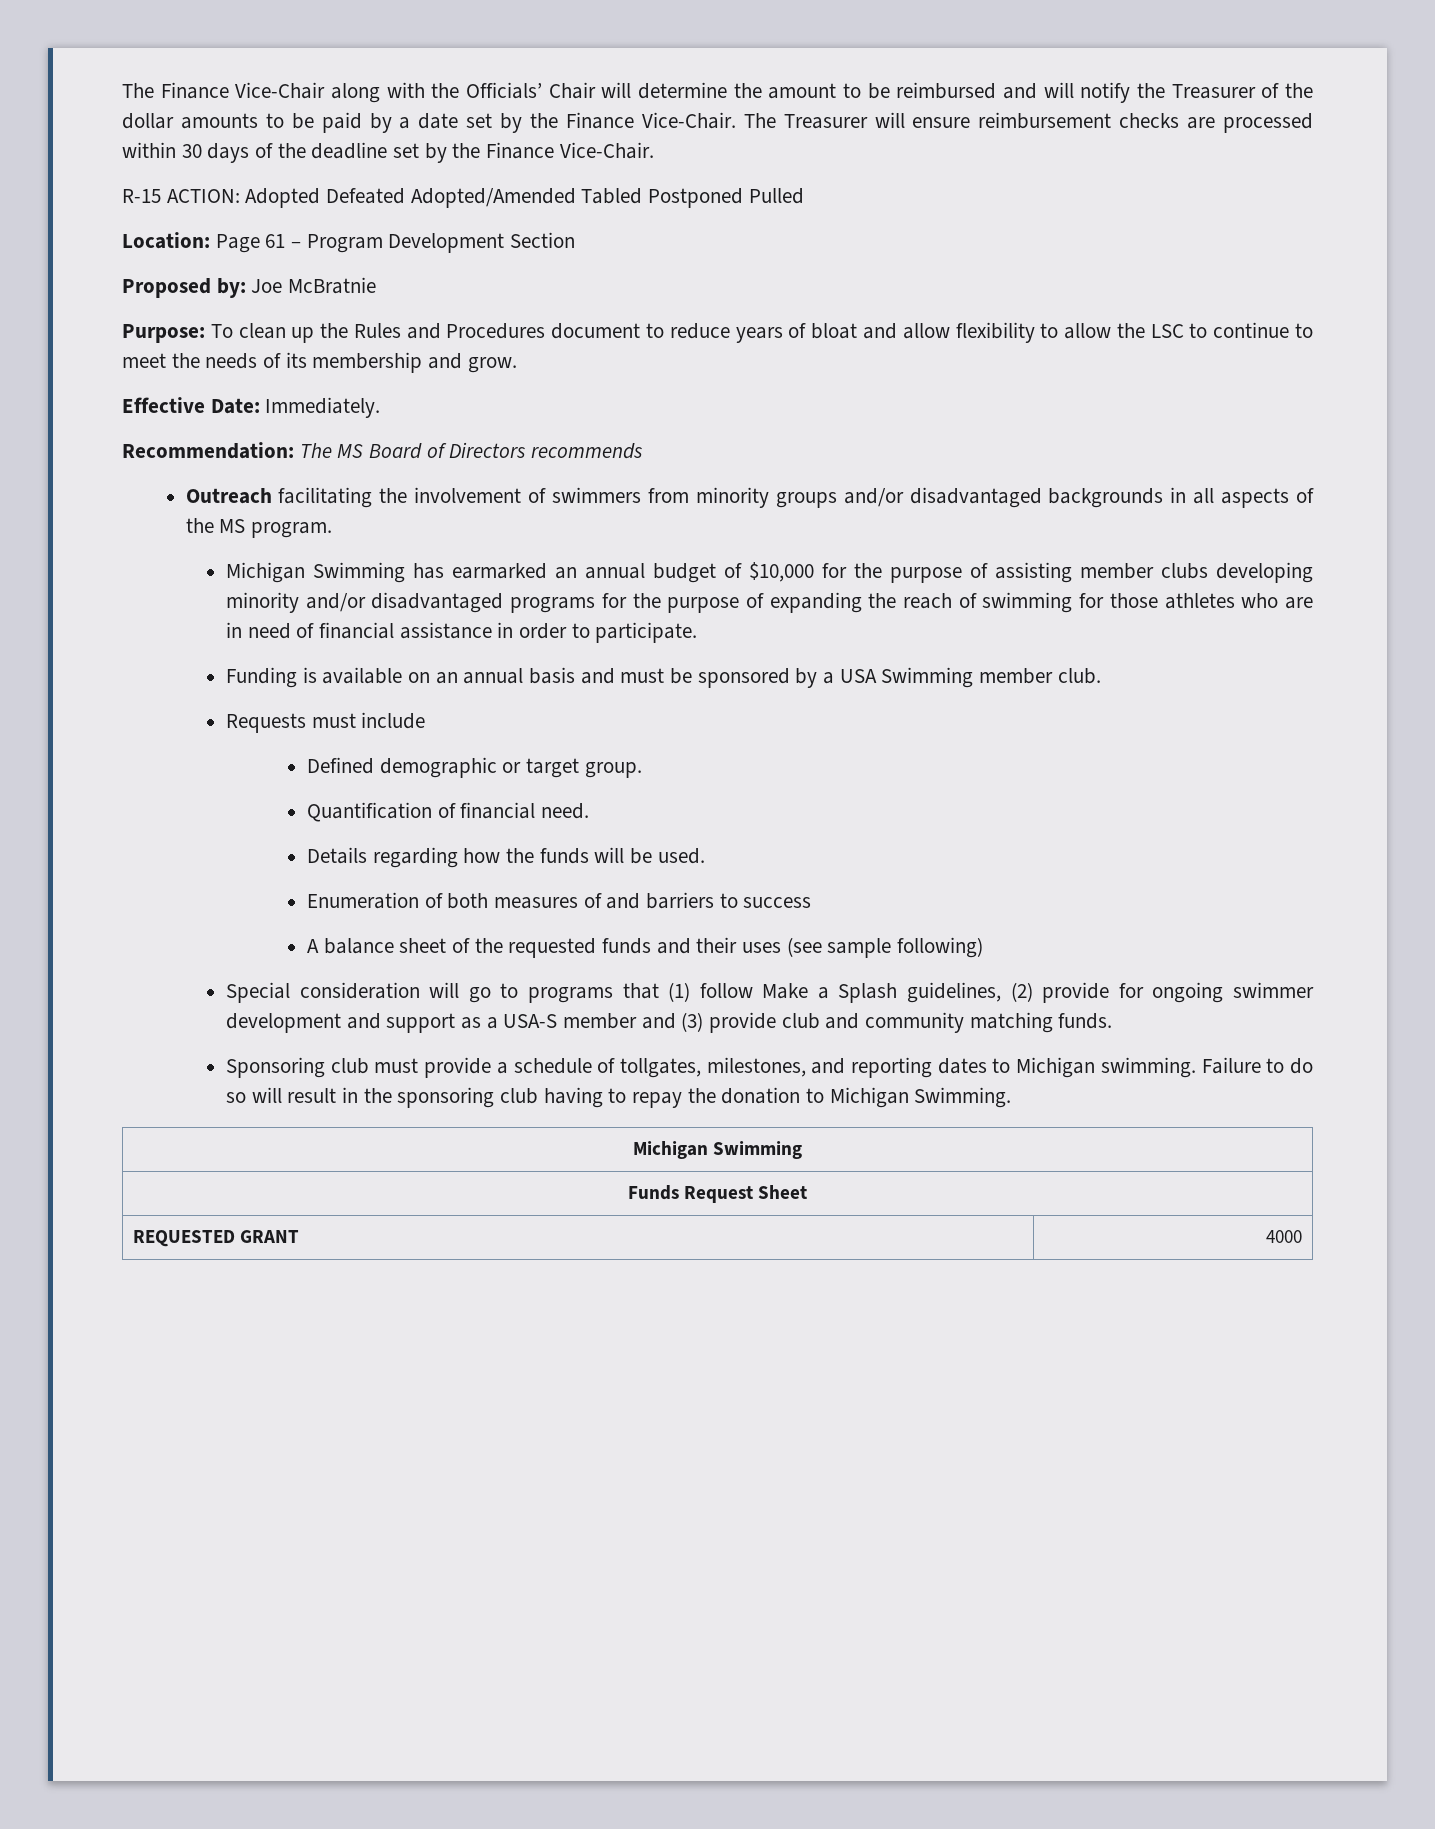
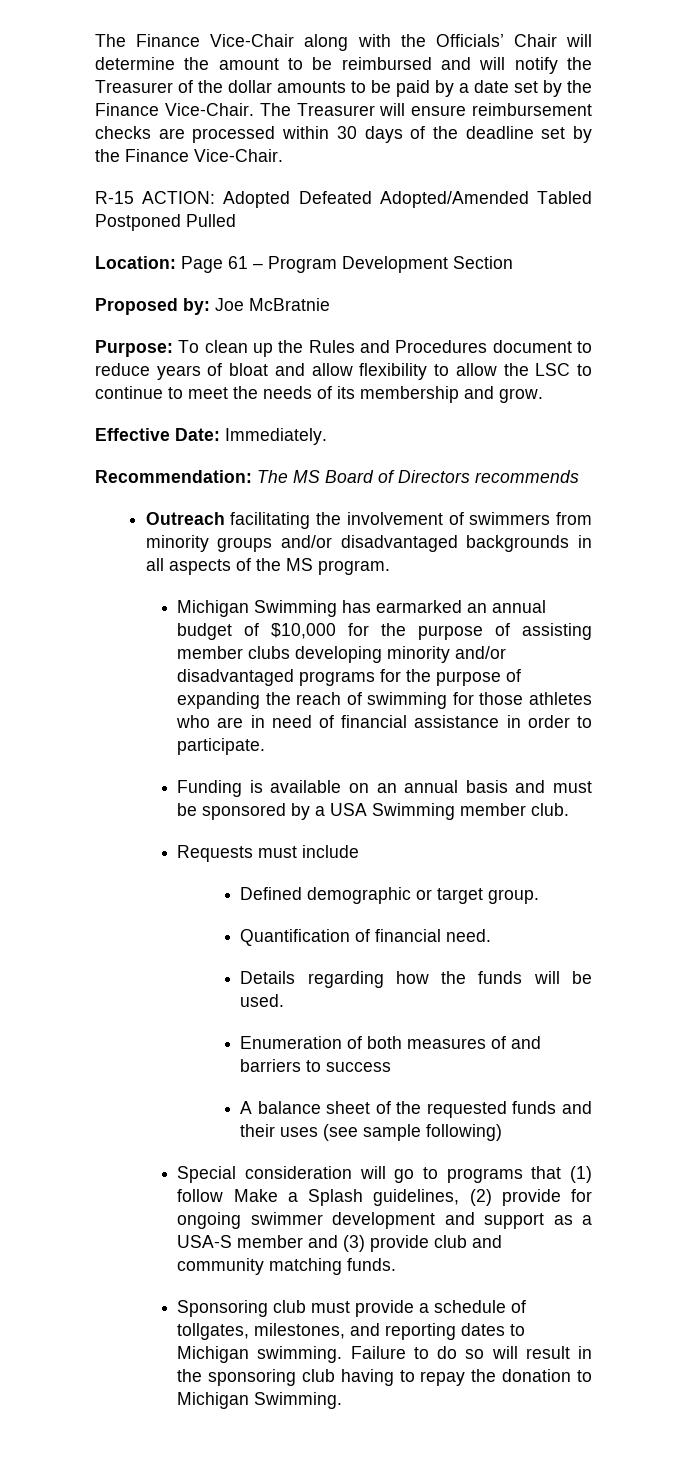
  Failure to do so will result in the sponsoring club having to repay the donation to Michigan Swimming.
- Michigan Swimming
- Funds Request Sheet
- REQUESTED GRANT | 4000

